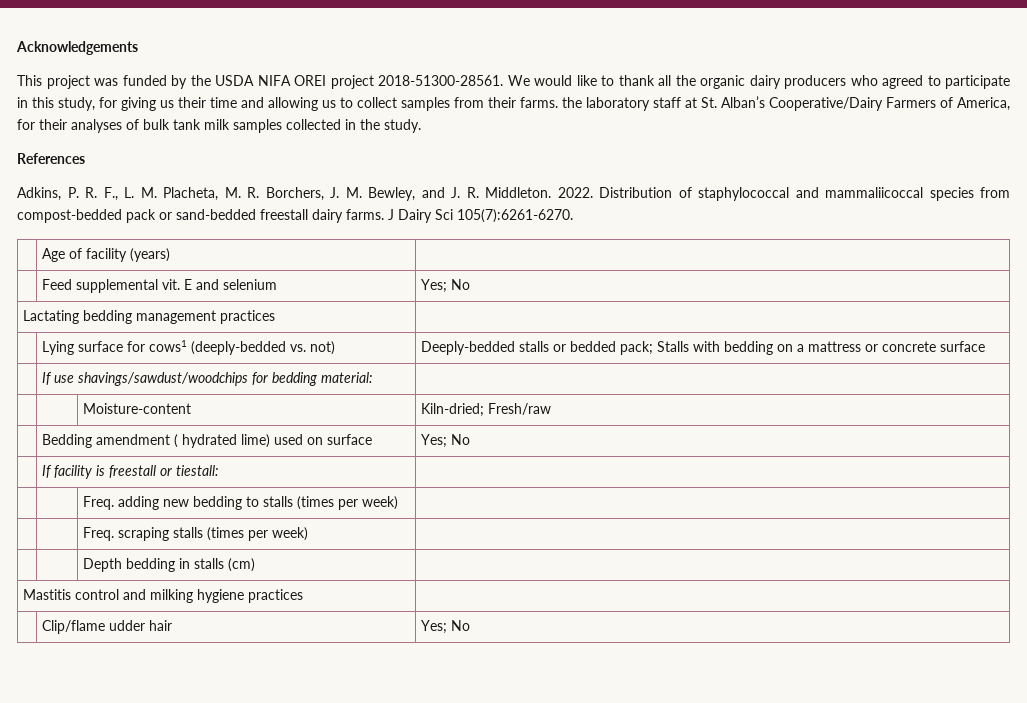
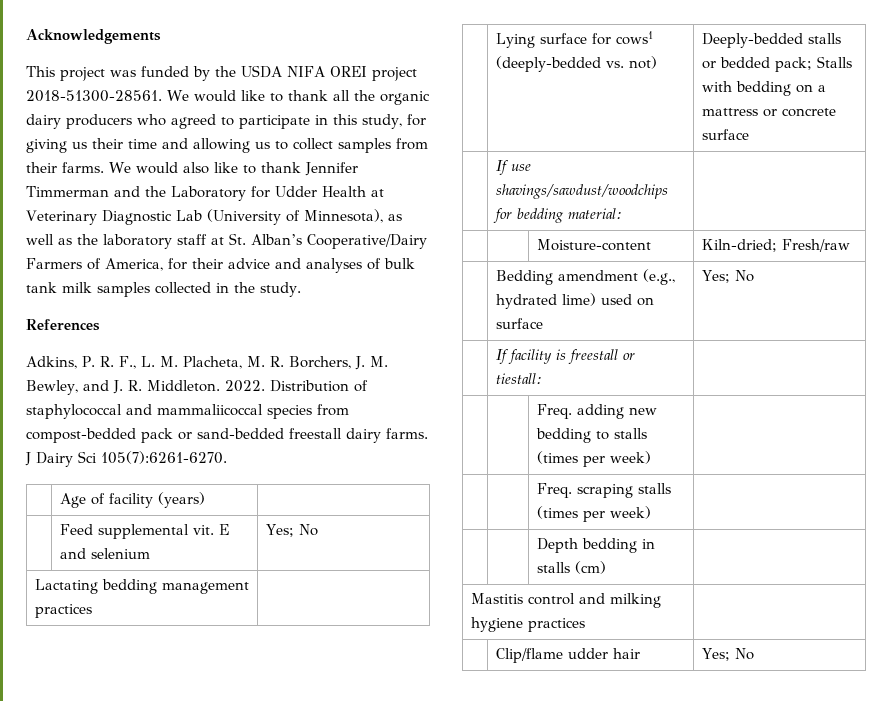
- We would like to thank all the organic dairy producers who agreed to participate in this study, for giving us their time and allowing us to collect samples from their farms. the laboratory staff at St. Alban’s Cooperative/Dairy Farmers of America, for their analyses of bulk tank milk samples collected in the study.
+ We would like to thank all the organic dairy producers who agreed to participate in this study, for giving us their time and allowing us to collect samples from their farms. We would also like to thank Jennifer Timmerman and the Laboratory for Udder Health at Veterinary Diagnostic Lab (University of Minnesota), as well as the laboratory staff at St. Alban’s Cooperative/Dairy Farmers of America, for their advice and analyses of bulk tank milk samples collected in the study.
- | Bedding amendment ( hydrated lime) used on surface | Yes; No
+ | Bedding amendment (e.g., hydrated lime) used on surface | Yes; No

